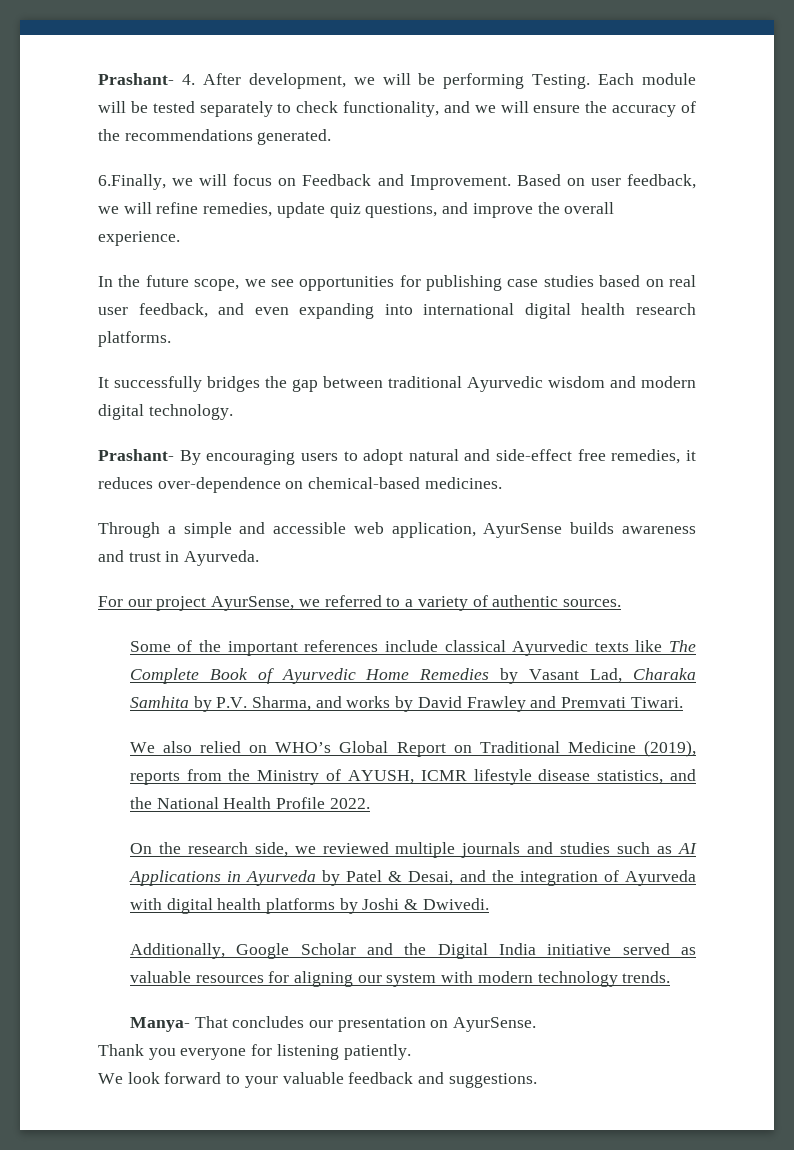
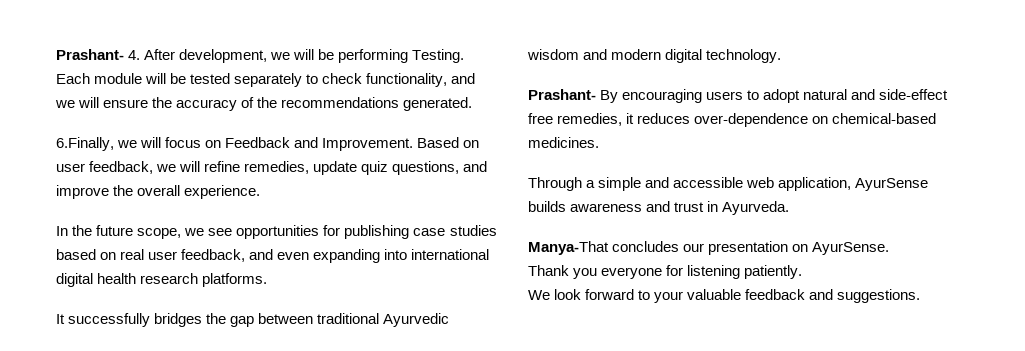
- For our project AyurSense, we referred to a variety of authentic sources.
- Some of the important references include classical Ayurvedic texts like The Complete Book of Ayurvedic Home Remedies by Vasant Lad, Charaka Samhita by P.V. Sharma, and works by David Frawley and Premvati Tiwari.
- We also relied on WHO’s Global Report on Traditional Medicine (2019), reports from the Ministry of AYUSH, ICMR lifestyle disease statistics, and the National Health Profile 2022.
- On the research side, we reviewed multiple journals and studies such as AI Applications in Ayurveda by Patel & Desai, and the integration of Ayurveda with digital health platforms by Joshi & Dwivedi.
- Additionally, Google Scholar and the Digital India initiative served as valuable resources for aligning our system with modern technology trends.
- Manya- That concludes our presentation on AyurSense.
+ Manya-That concludes our presentation on AyurSense.

